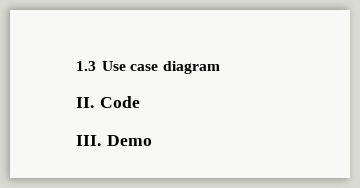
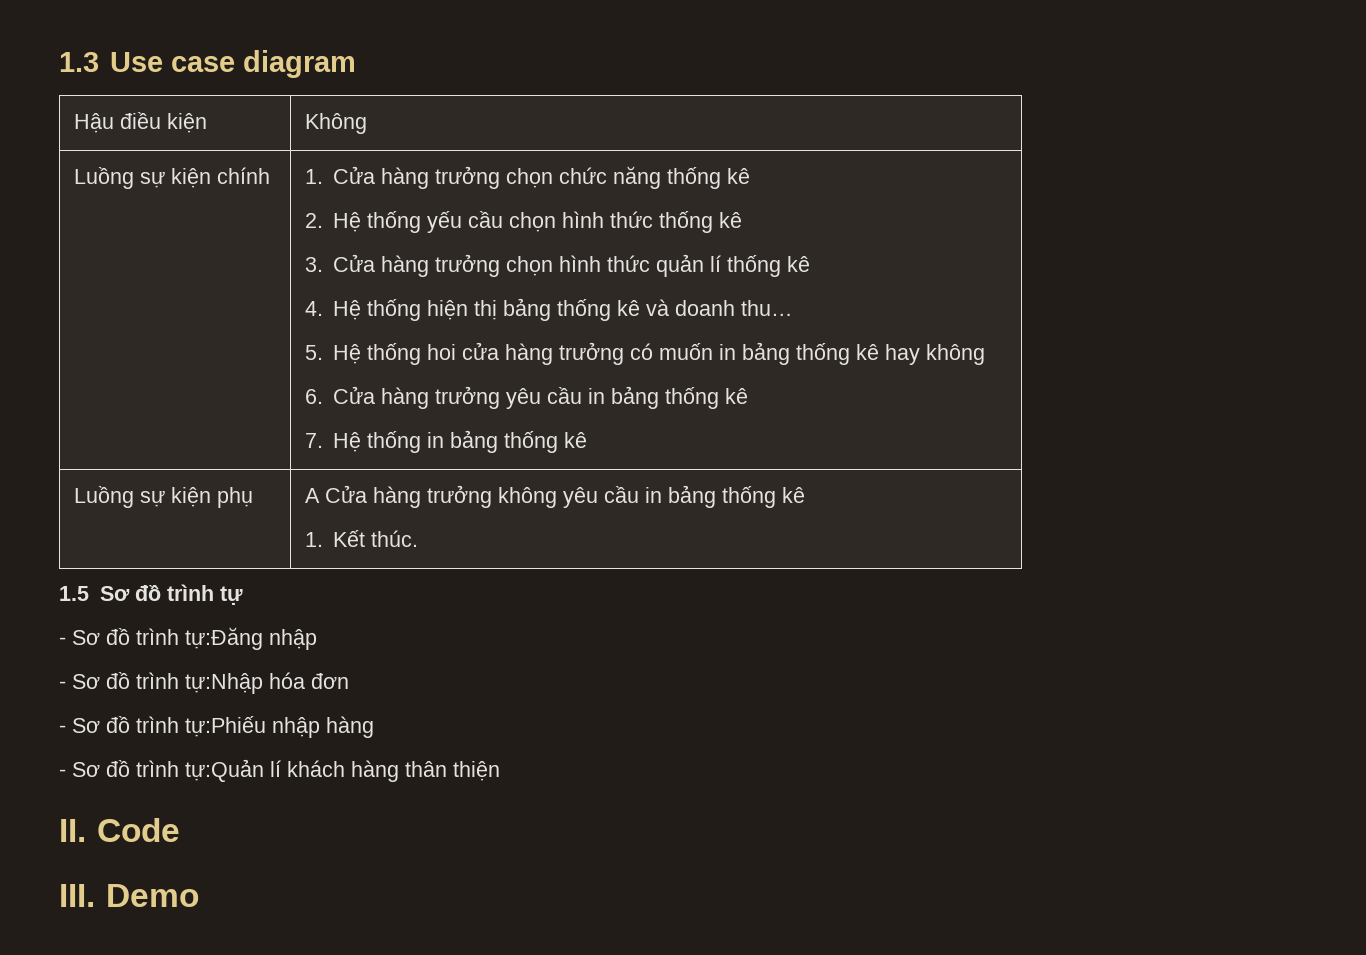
+ Hậu điều kiện | Không
+ Luồng sự kiện chính | 1. Cửa hàng trưởng chọn chức năng thống kê
+ 2. Hệ thống yếu cầu chọn hình thức thống kê
+ 3. Cửa hàng trưởng chọn hình thức quản lí thống kê
+ 4. Hệ thống hiện thị bảng thống kê và doanh thu…
+ 5. Hệ thống hoi cửa hàng trưởng có muốn in bảng thống kê hay không
+ 6. Cửa hàng trưởng yêu cầu in bảng thống kê
+ 7. Hệ thống in bảng thống kê
+ Luồng sự kiện phụ | A Cửa hàng trưởng không yêu cầu in bảng thống kê
+ 1. Kết thúc.
+ 1.5 Sơ đồ trình tự
+ - Sơ đồ trình tự:Đăng nhập
+ - Sơ đồ trình tự:Nhập hóa đơn
+ - Sơ đồ trình tự:Phiếu nhập hàng
+ - Sơ đồ trình tự:Quản lí khách hàng thân thiện

